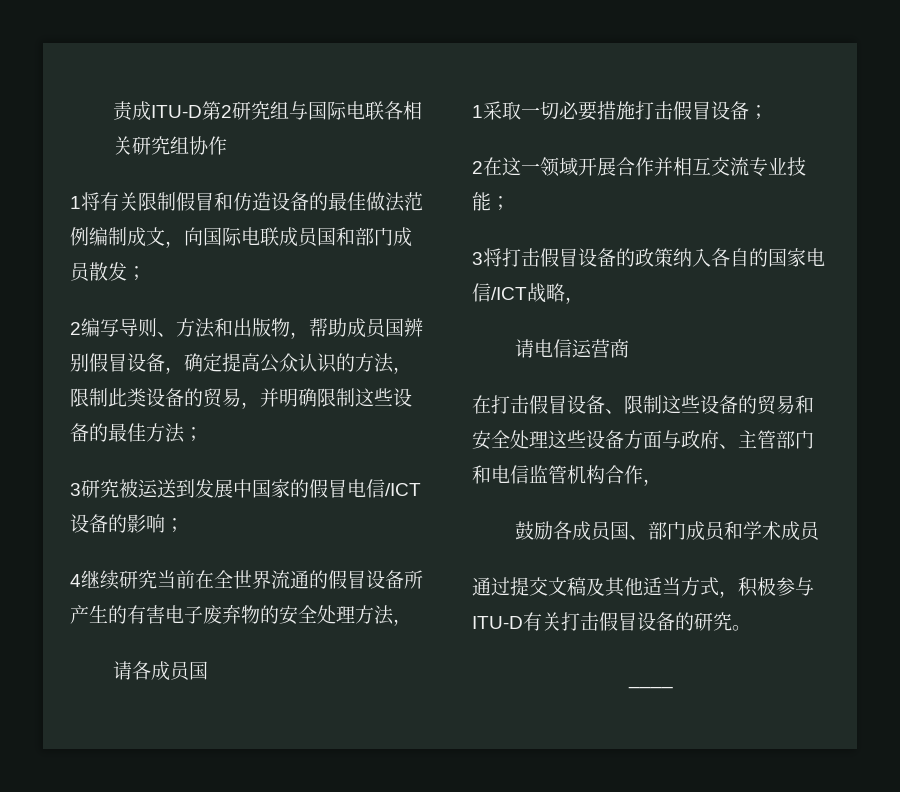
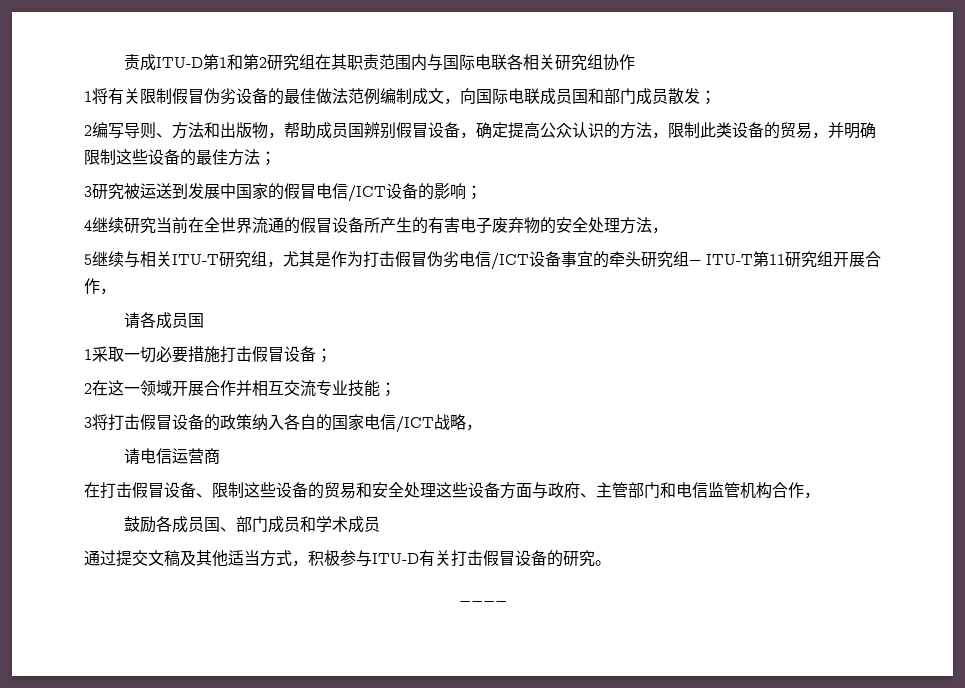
- 责成ITU-D第2研究组与国际电联各相关研究组协作
+ 责成ITU-D第1和第2研究组在其职责范围内与国际电联各相关研究组协作
- 1将有关限制假冒和仿造设备的最佳做法范例编制成文，向国际电联成员国和部门成员散发；
+ 1将有关限制假冒伪劣设备的最佳做法范例编制成文，向国际电联成员国和部门成员散发；
+ 5继续与相关ITU-T研究组，尤其是作为打击假冒伪劣电信/ICT设备事宜的牵头研究组− ITU-T第11研究组开展合作，

